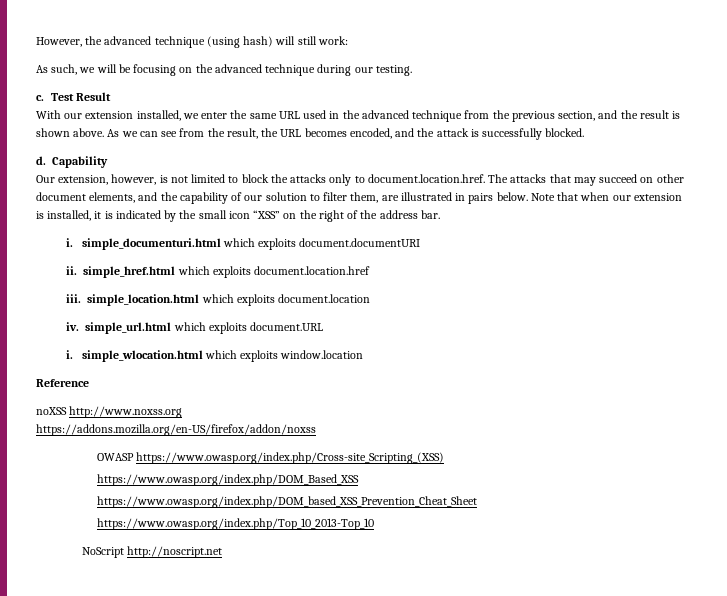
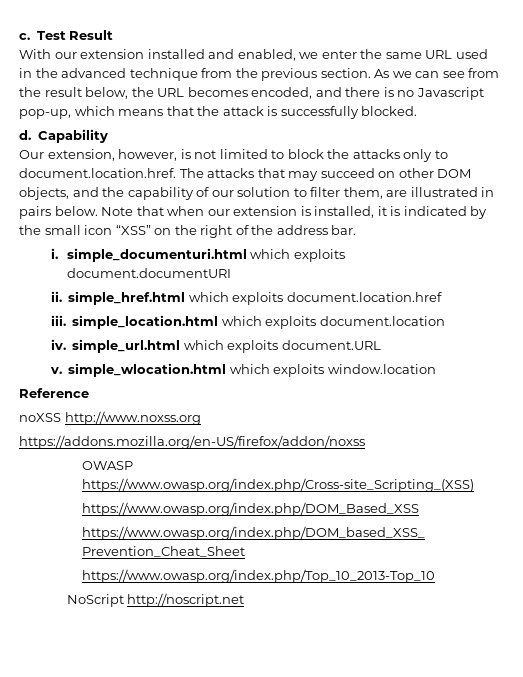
- However, the advanced technique (using hash) will still work:
- As such, we will be focusing on the advanced technique during our testing.
- With our extension installed, we enter the same URL used in the advanced technique from the previous section, and the result is shown above.
+ With our extension installed and enabled, we enter the same URL used in the advanced technique from the previous section.
- As we can see from the result, the URL becomes encoded, and the attack is successfully blocked.
+ As we can see from the result below, the URL becomes encoded, and there is no Javascript pop-up, which means that the attack is successfully blocked.
- Our extension, however, is not limited to block the attacks only to document.location.href. The attacks that may succeed on other document elements, and the capability of our solution to filter them, are illustrated in pairs below.
+ Our extension, however, is not limited to block the attacks only to document.location.href. The attacks that may succeed on other DOM objects, and the capability of our solution to filter them, are illustrated in pairs below.
- i. simple_wlocation.html which exploits window.location
+ v. simple_wlocation.html which exploits window.location

